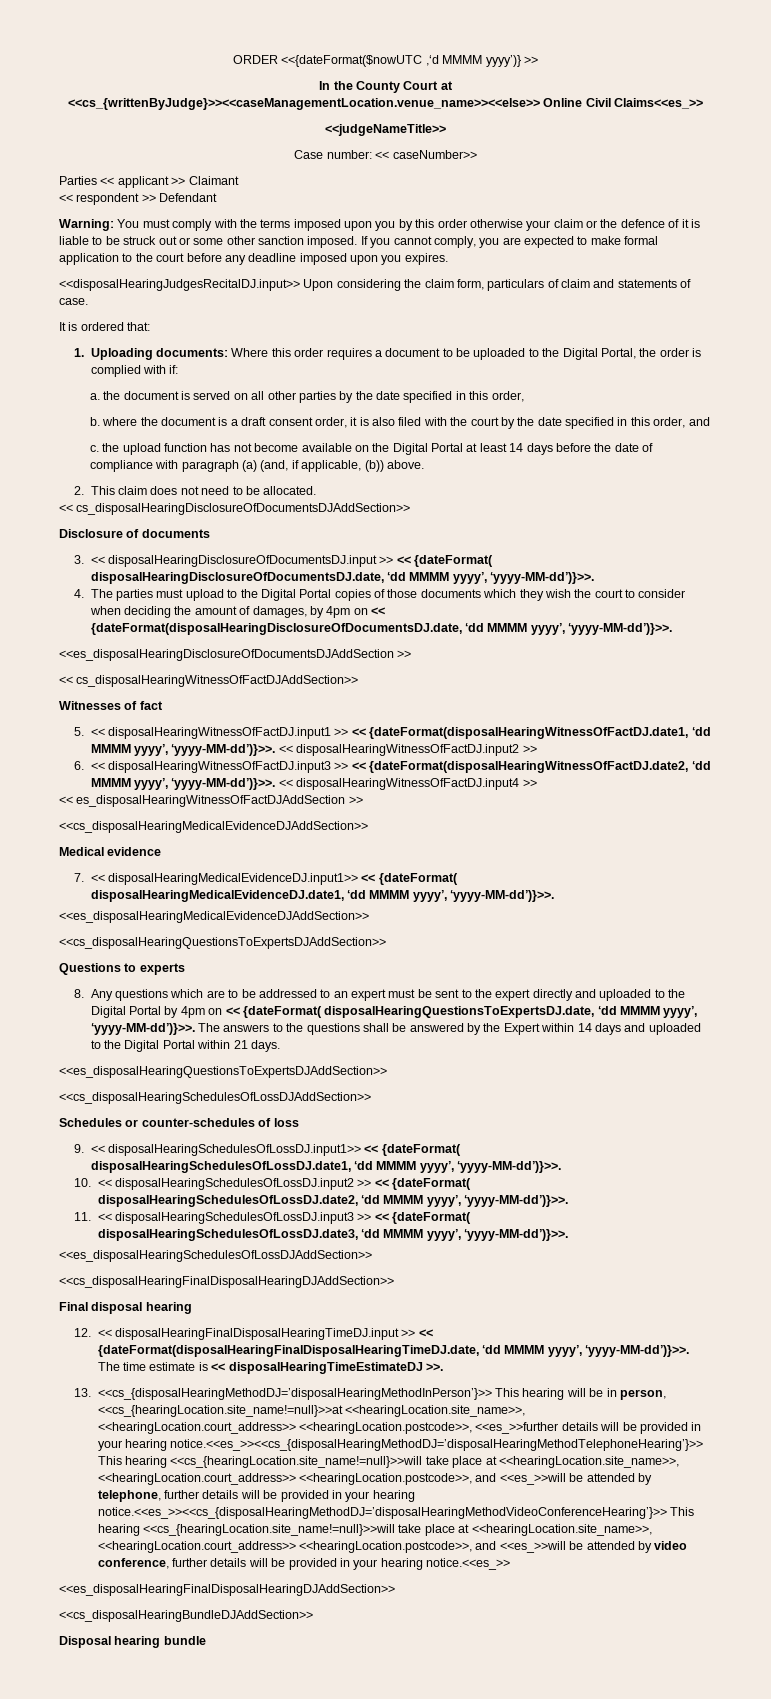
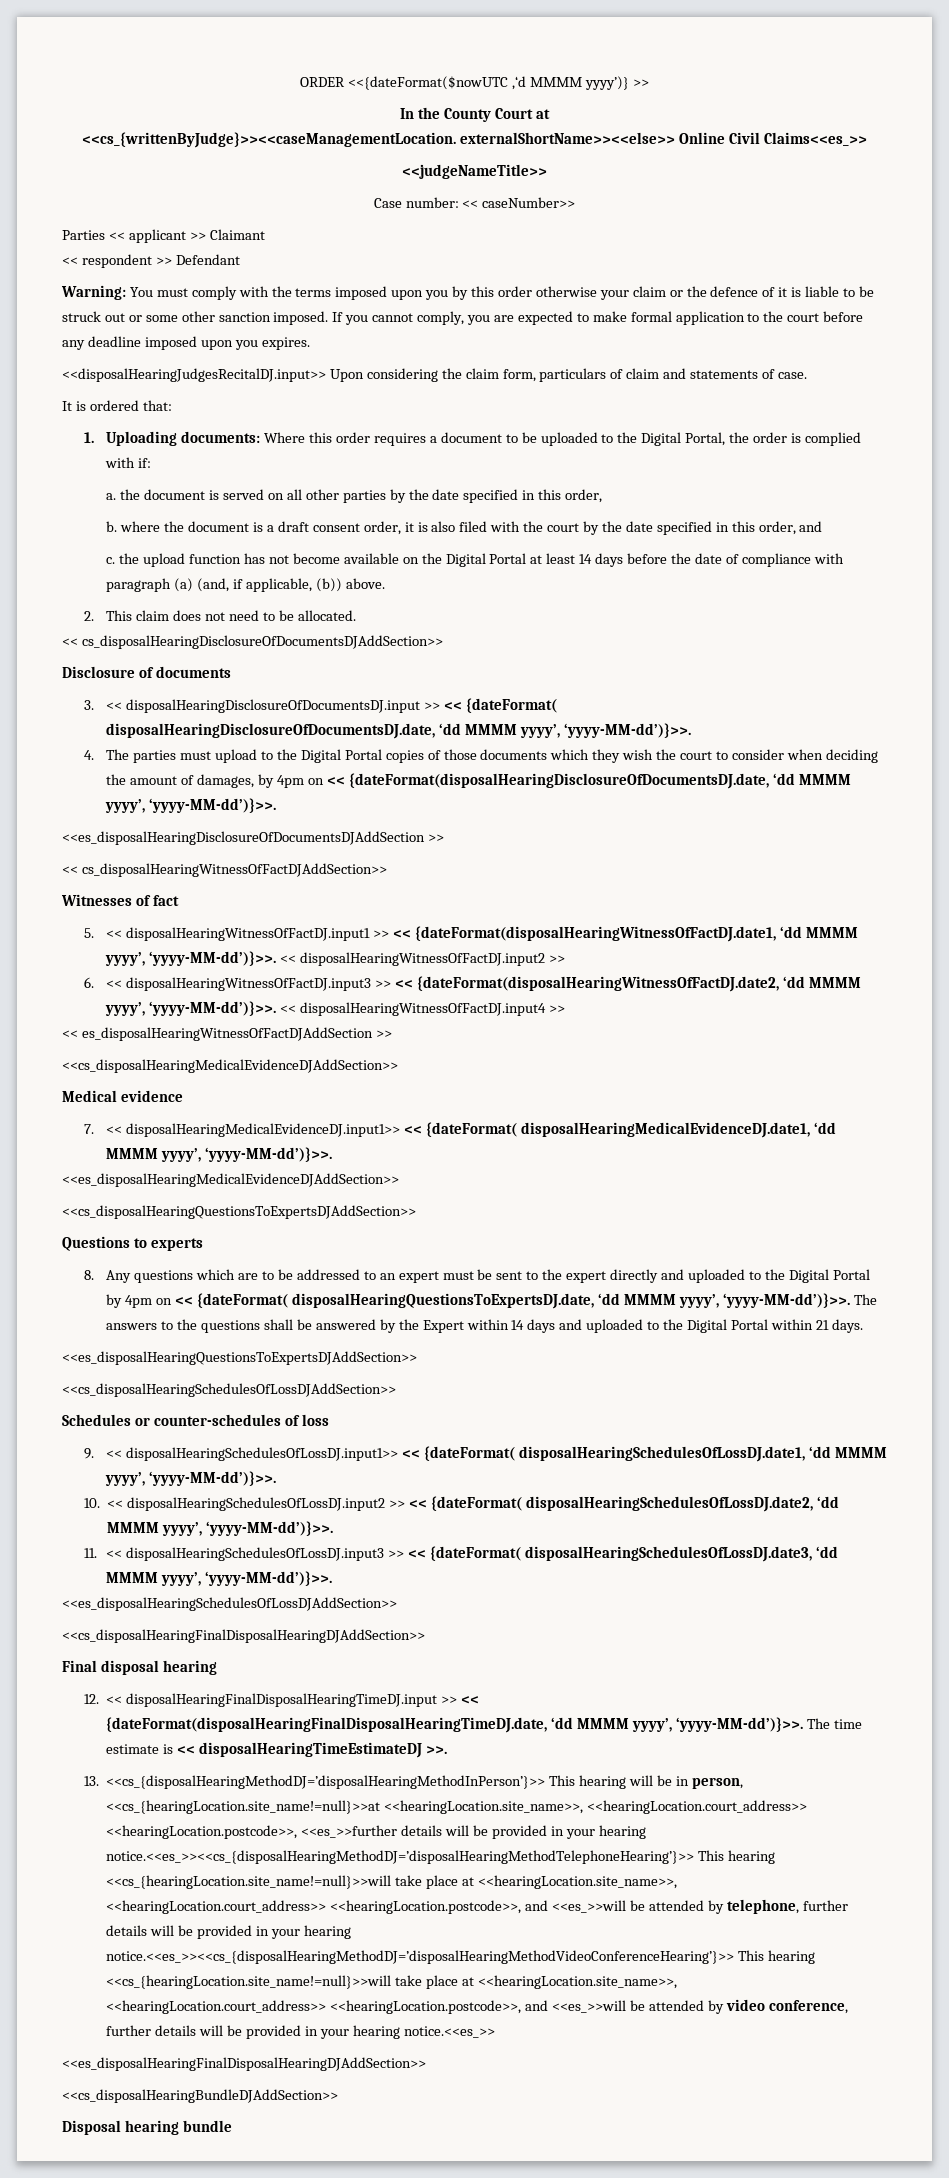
- <<cs_{writtenByJudge}>><<caseManagementLocation.venue_name>><<else>> Online Civil Claims<<es_>>
+ <<cs_{writtenByJudge}>><<caseManagementLocation. externalShortName>><<else>> Online Civil Claims<<es_>>

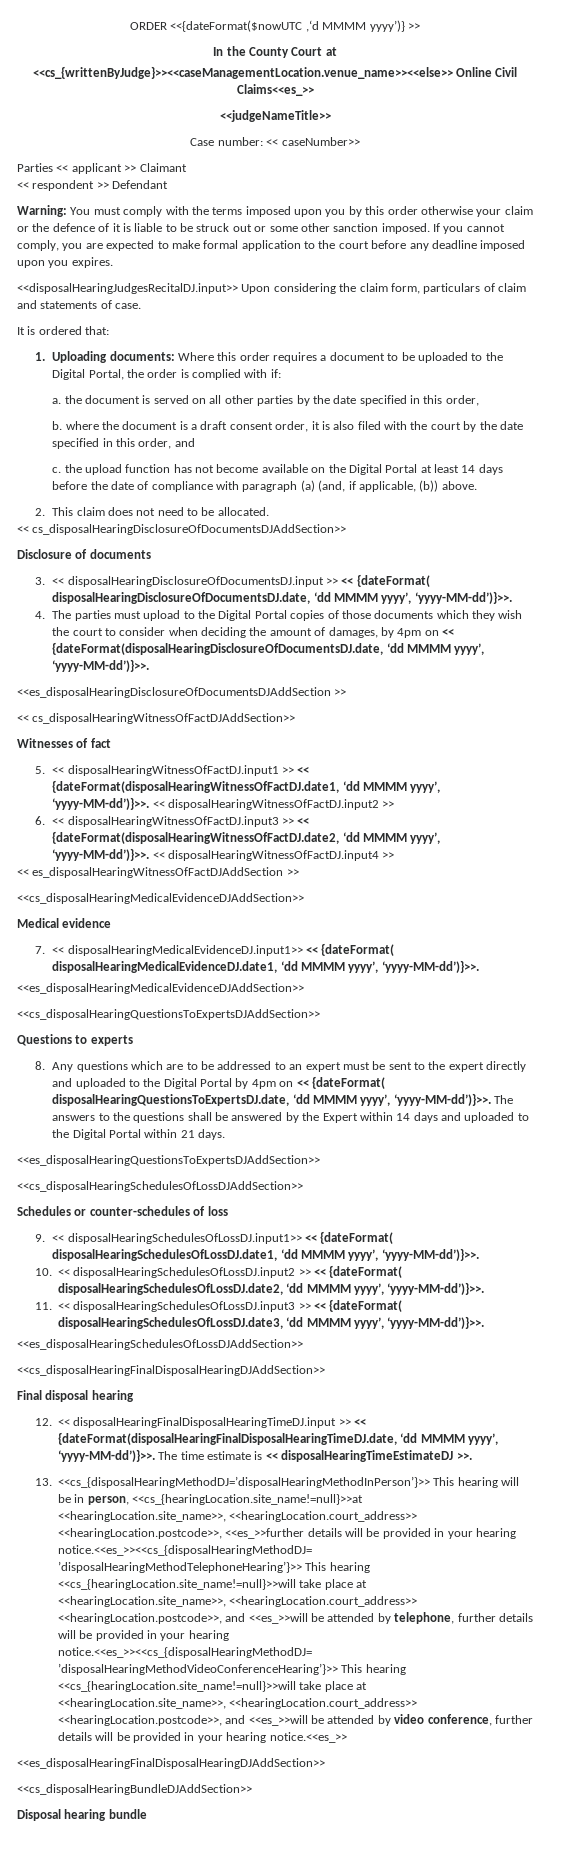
- <<cs_{writtenByJudge}>><<caseManagementLocation. externalShortName>><<else>> Online Civil Claims<<es_>>
+ <<cs_{writtenByJudge}>><<caseManagementLocation.venue_name>><<else>> Online Civil Claims<<es_>>

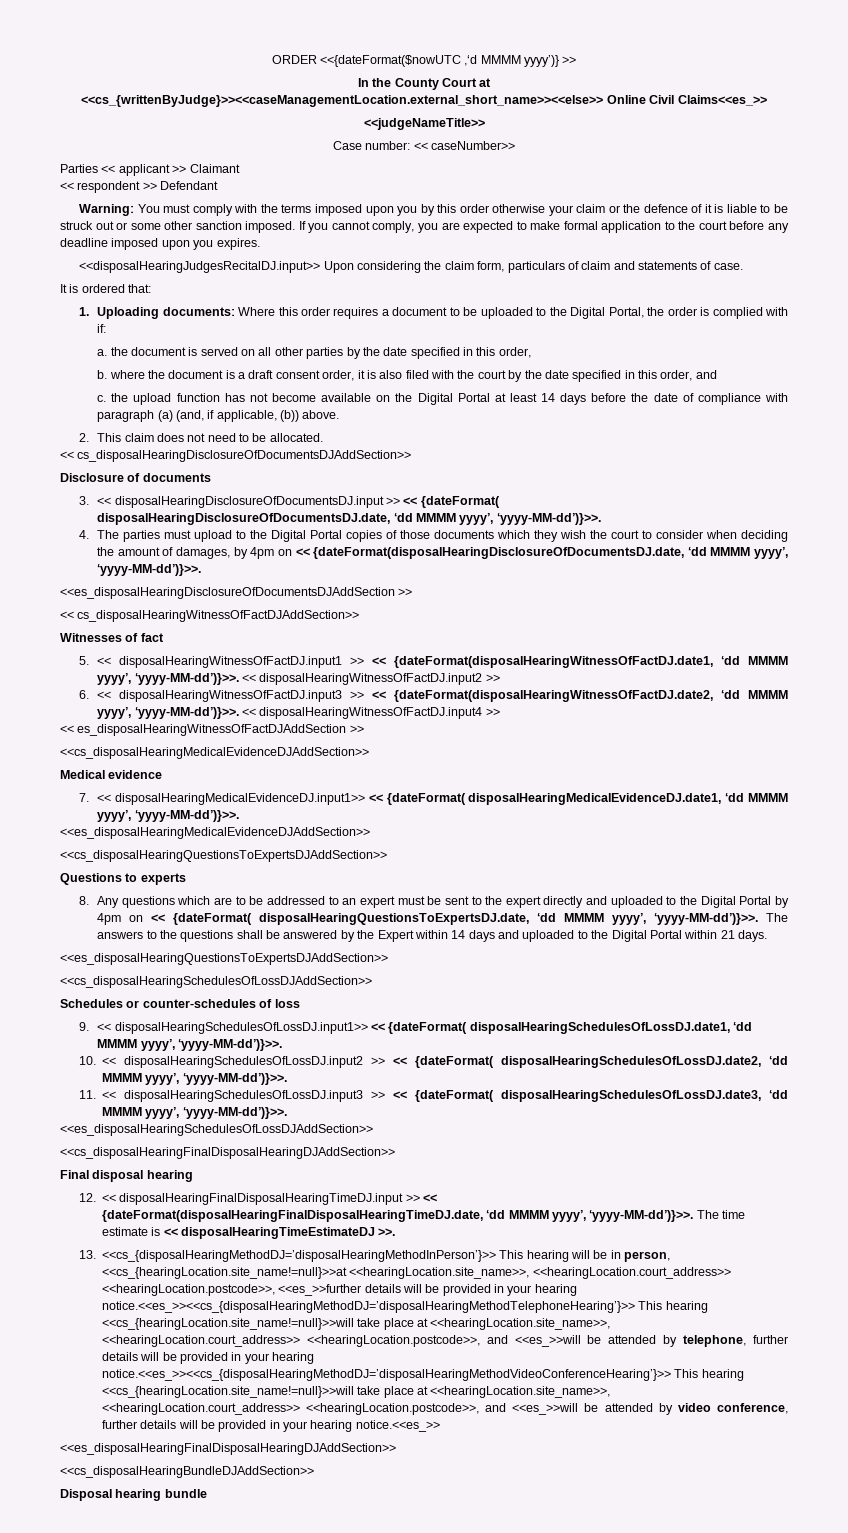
- <<cs_{writtenByJudge}>><<caseManagementLocation.venue_name>><<else>> Online Civil Claims<<es_>>
+ <<cs_{writtenByJudge}>><<caseManagementLocation.external_short_name>><<else>> Online Civil Claims<<es_>>

